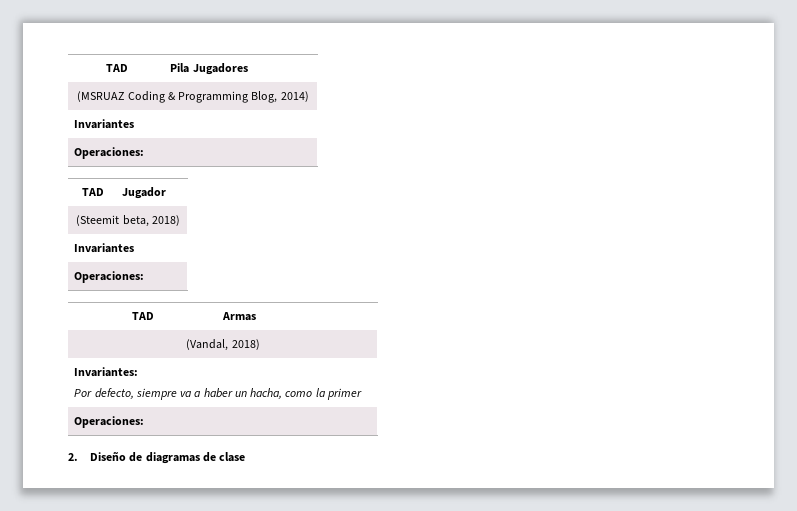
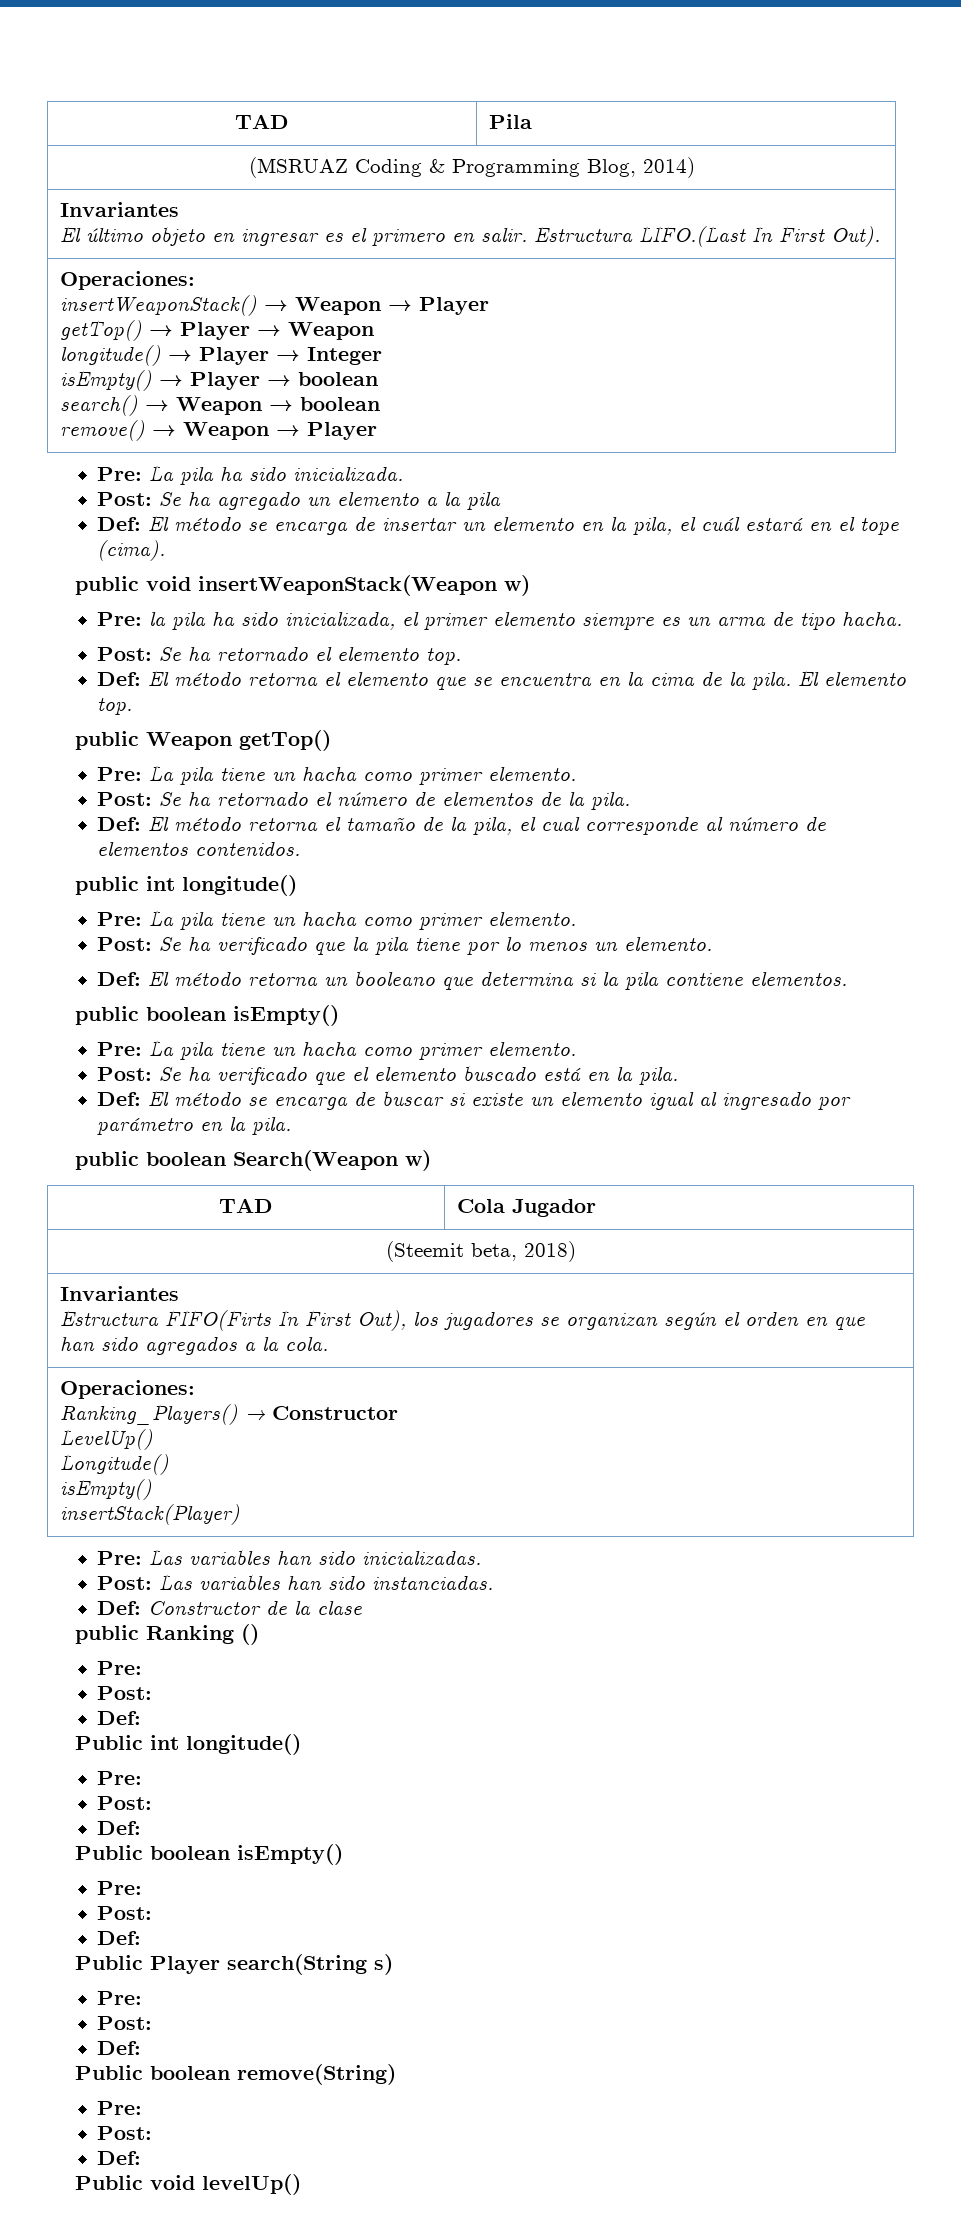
- TAD | Pila Jugadores
+ TAD | Pila
  (MSRUAZ Coding & Programming Blog, 2014)
  Invariantes
+ El último objeto en ingresar es el primero en salir. Estructura LIFO.(Last In First Out).
  Operaciones:
- TAD | Jugador
+ insertWeaponStack() → Weapon → Player
+ getTop() → Player → Weapon
+ longitude() → Player → Integer
+ isEmpty() → Player → boolean
+ search() → Weapon → boolean
+ remove() → Weapon → Player
+ Pre: La pila ha sido inicializada.
+ Post: Se ha agregado un elemento a la pila
+ Def: El método se encarga de insertar un elemento en la pila, el cuál estará en el tope (cima).
+ public void insertWeaponStack(Weapon w)
+ Pre: la pila ha sido inicializada, el primer elemento siempre es un arma de tipo hacha.
+ Post: Se ha retornado el elemento top.
+ Def: El método retorna el elemento que se encuentra en la cima de la pila. El elemento top.
+ public Weapon getTop()
+ Pre: La pila tiene un hacha como primer elemento.
+ Post: Se ha retornado el número de elementos de la pila.
+ Def: El método retorna el tamaño de la pila, el cual corresponde al número de elementos contenidos.
+ public int longitude()
+ Pre: La pila tiene un hacha como primer elemento.
+ Post: Se ha verificado que la pila tiene por lo menos un elemento.
+ Def: El método retorna un booleano que determina si la pila contiene elementos.
+ public boolean isEmpty()
+ Pre: La pila tiene un hacha como primer elemento.
+ Post: Se ha verificado que el elemento buscado está en la pila.
+ Def: El método se encarga de buscar si existe un elemento igual al ingresado por parámetro en la pila.
+ public boolean Search(Weapon w)
+ TAD | Cola Jugador
  (Steemit beta, 2018)
  Invariantes
+ Estructura FIFO(Firts In First Out), los jugadores se organizan según el orden en que han sido agregados a la cola.
  Operaciones:
- TAD | Armas
- (Vandal, 2018)
- Invariantes:
- Por defecto, siempre va a haber un hacha, como la primer
- Operaciones:
- 2. Diseño de diagramas de clase
+ Ranking_Players() → Constructor
+ LevelUp()
+ Longitude()
+ isEmpty()
+ insertStack(Player)
+ Pre: Las variables han sido inicializadas.
+ Post: Las variables han sido instanciadas.
+ Def: Constructor de la clase
+ public Ranking ()
+ Pre:
+ Post:
+ Def:
+ Public int longitude()
+ Pre:
+ Post:
+ Def:
+ Public boolean isEmpty()
+ Pre:
+ Post:
+ Def:
+ Public Player search(String s)
+ Pre:
+ Post:
+ Def:
+ Public boolean remove(String)
+ Pre:
+ Post:
+ Def:
+ Public void levelUp()

